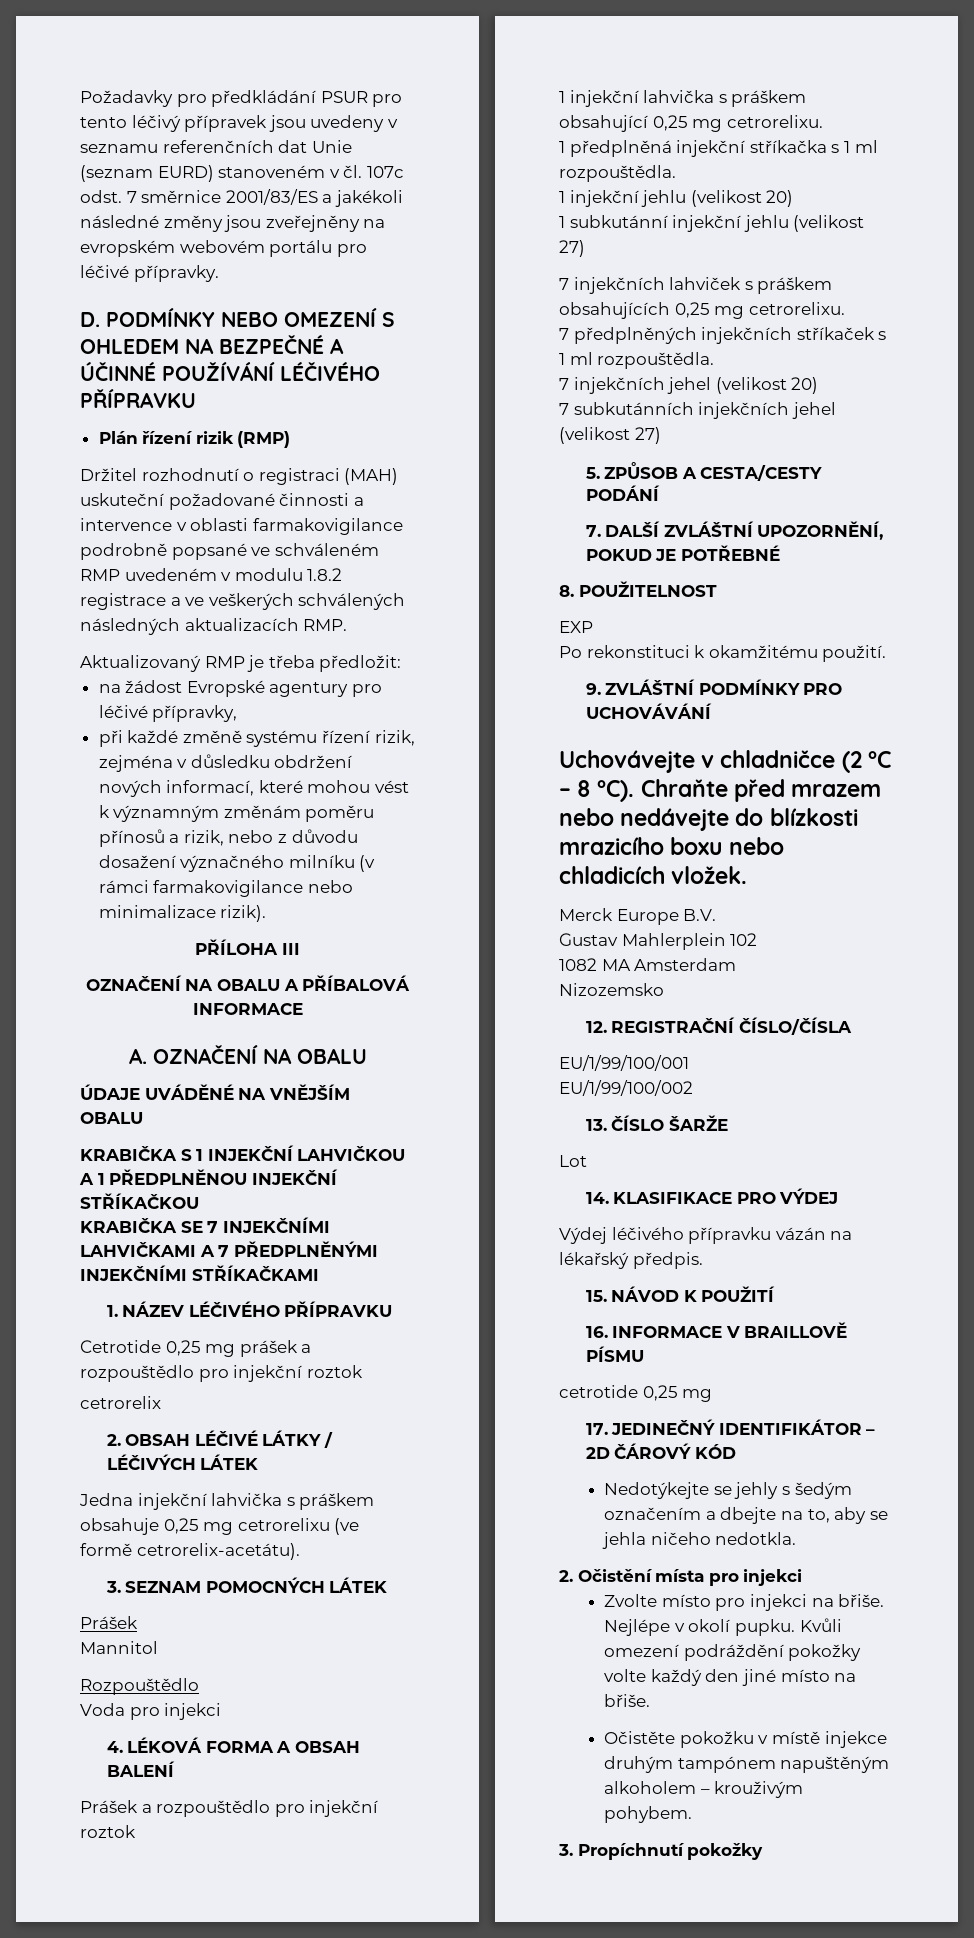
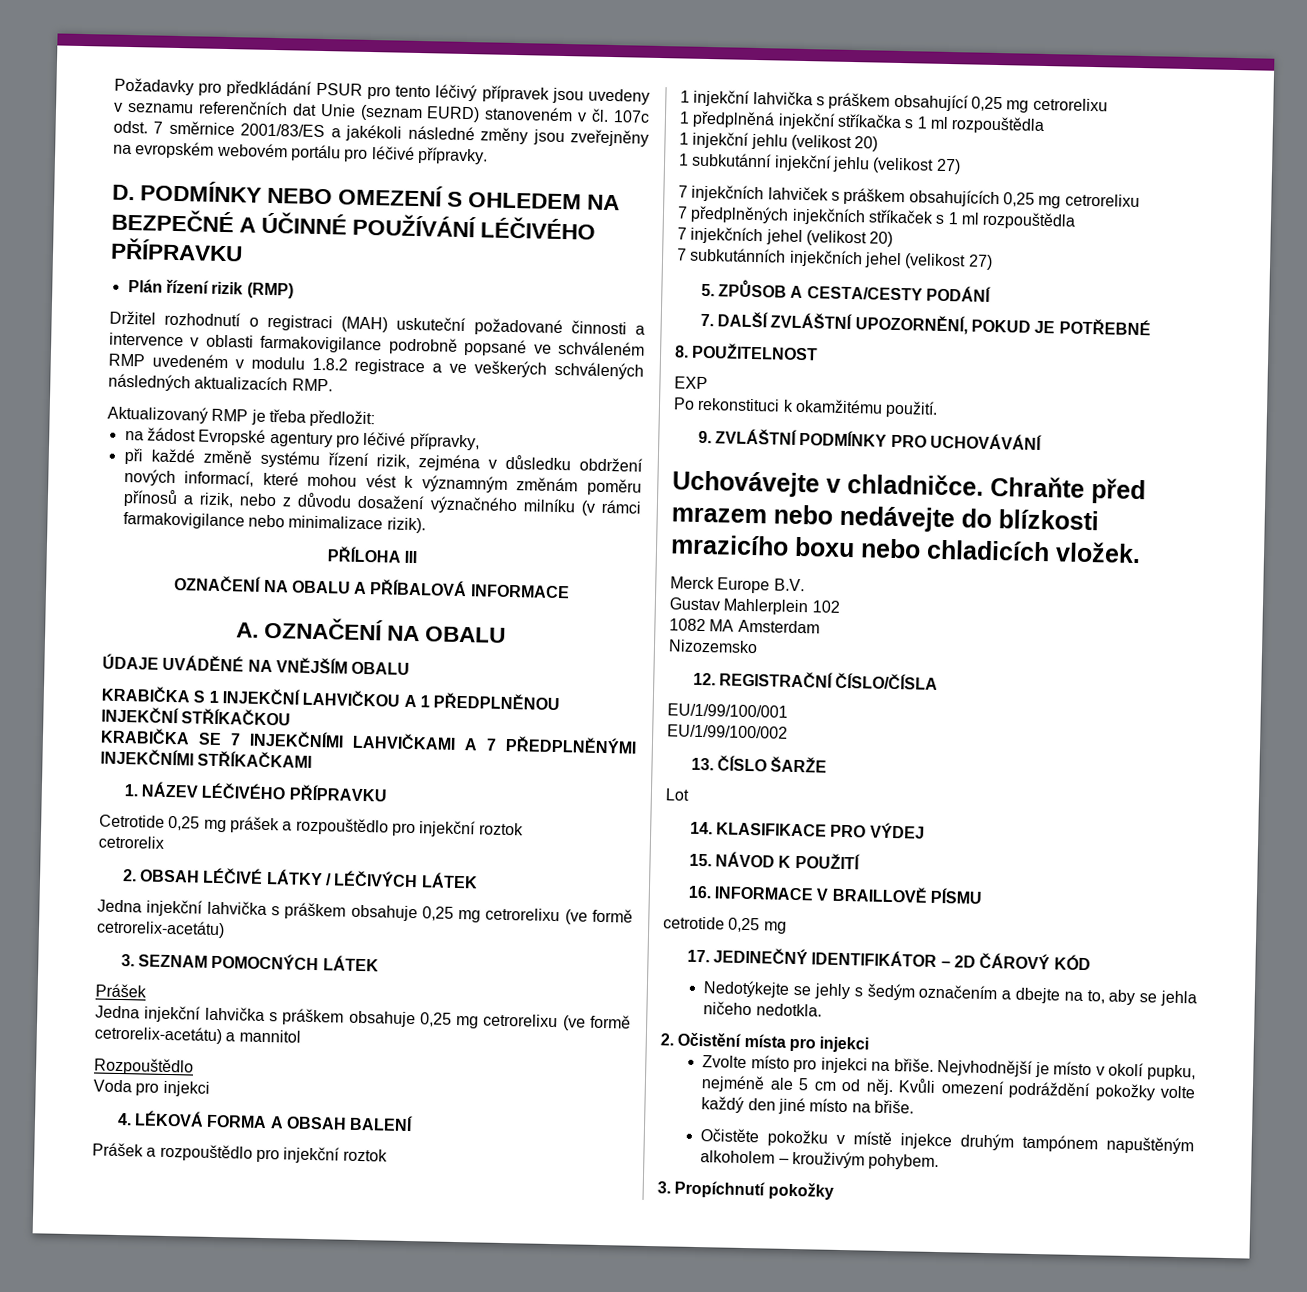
  2. OBSAH LÉČIVÉ LÁTKY / LÉČIVÝCH LÁTEK
- Jedna injekční lahvička s práškem obsahuje 0,25 mg cetrorelixu (ve formě cetrorelix-acetátu).
+ Jedna injekční lahvička s práškem obsahuje 0,25 mg cetrorelixu (ve formě cetrorelix-acetátu)
- Mannitol
+ Jedna injekční lahvička s práškem obsahuje 0,25 mg cetrorelixu (ve formě cetrorelix-acetátu) a mannitol
- 1 injekční lahvička s práškem obsahující 0,25 mg cetrorelixu.
+ 1 injekční lahvička s práškem obsahující 0,25 mg cetrorelixu
- 1 předplněná injekční stříkačka s 1 ml rozpouštědla.
+ 1 předplněná injekční stříkačka s 1 ml rozpouštědla
- 7 injekčních lahviček s práškem obsahujících 0,25 mg cetrorelixu.
+ 7 injekčních lahviček s práškem obsahujících 0,25 mg cetrorelixu
- 7 předplněných injekčních stříkaček s 1 ml rozpouštědla.
+ 7 předplněných injekčních stříkaček s 1 ml rozpouštědla
- Uchovávejte v chladničce (2 °C – 8 °C).
+ Uchovávejte v chladničce.
- Výdej léčivého přípravku vázán na lékařský předpis.
- Nejlépe v okolí pupku.
+ Nejvhodnější je místo v okolí pupku, nejméně ale 5 cm od něj.

